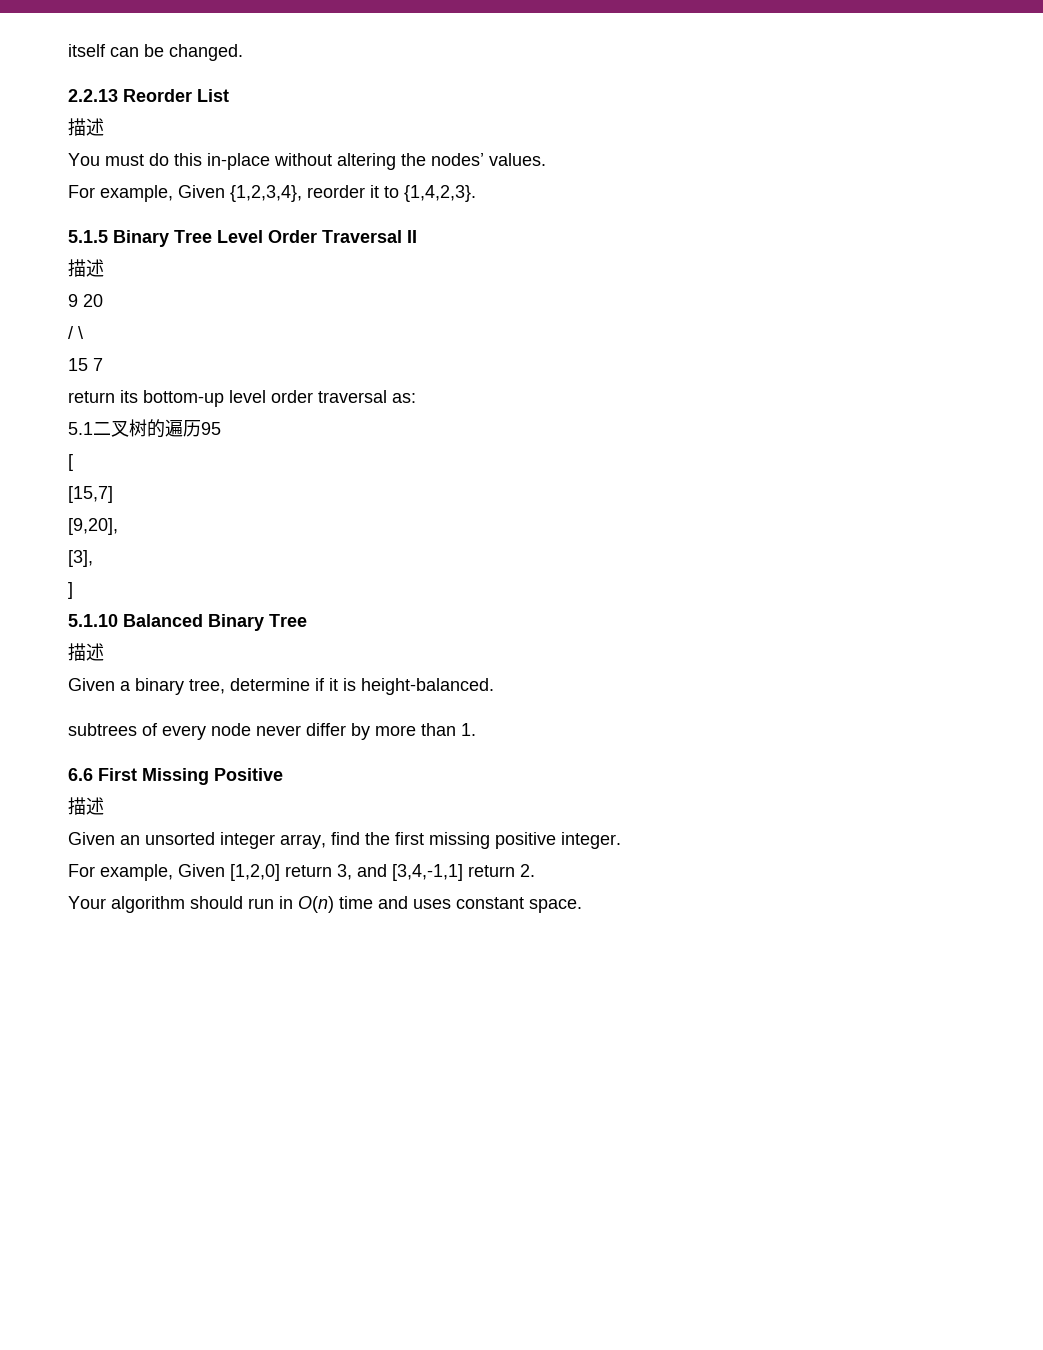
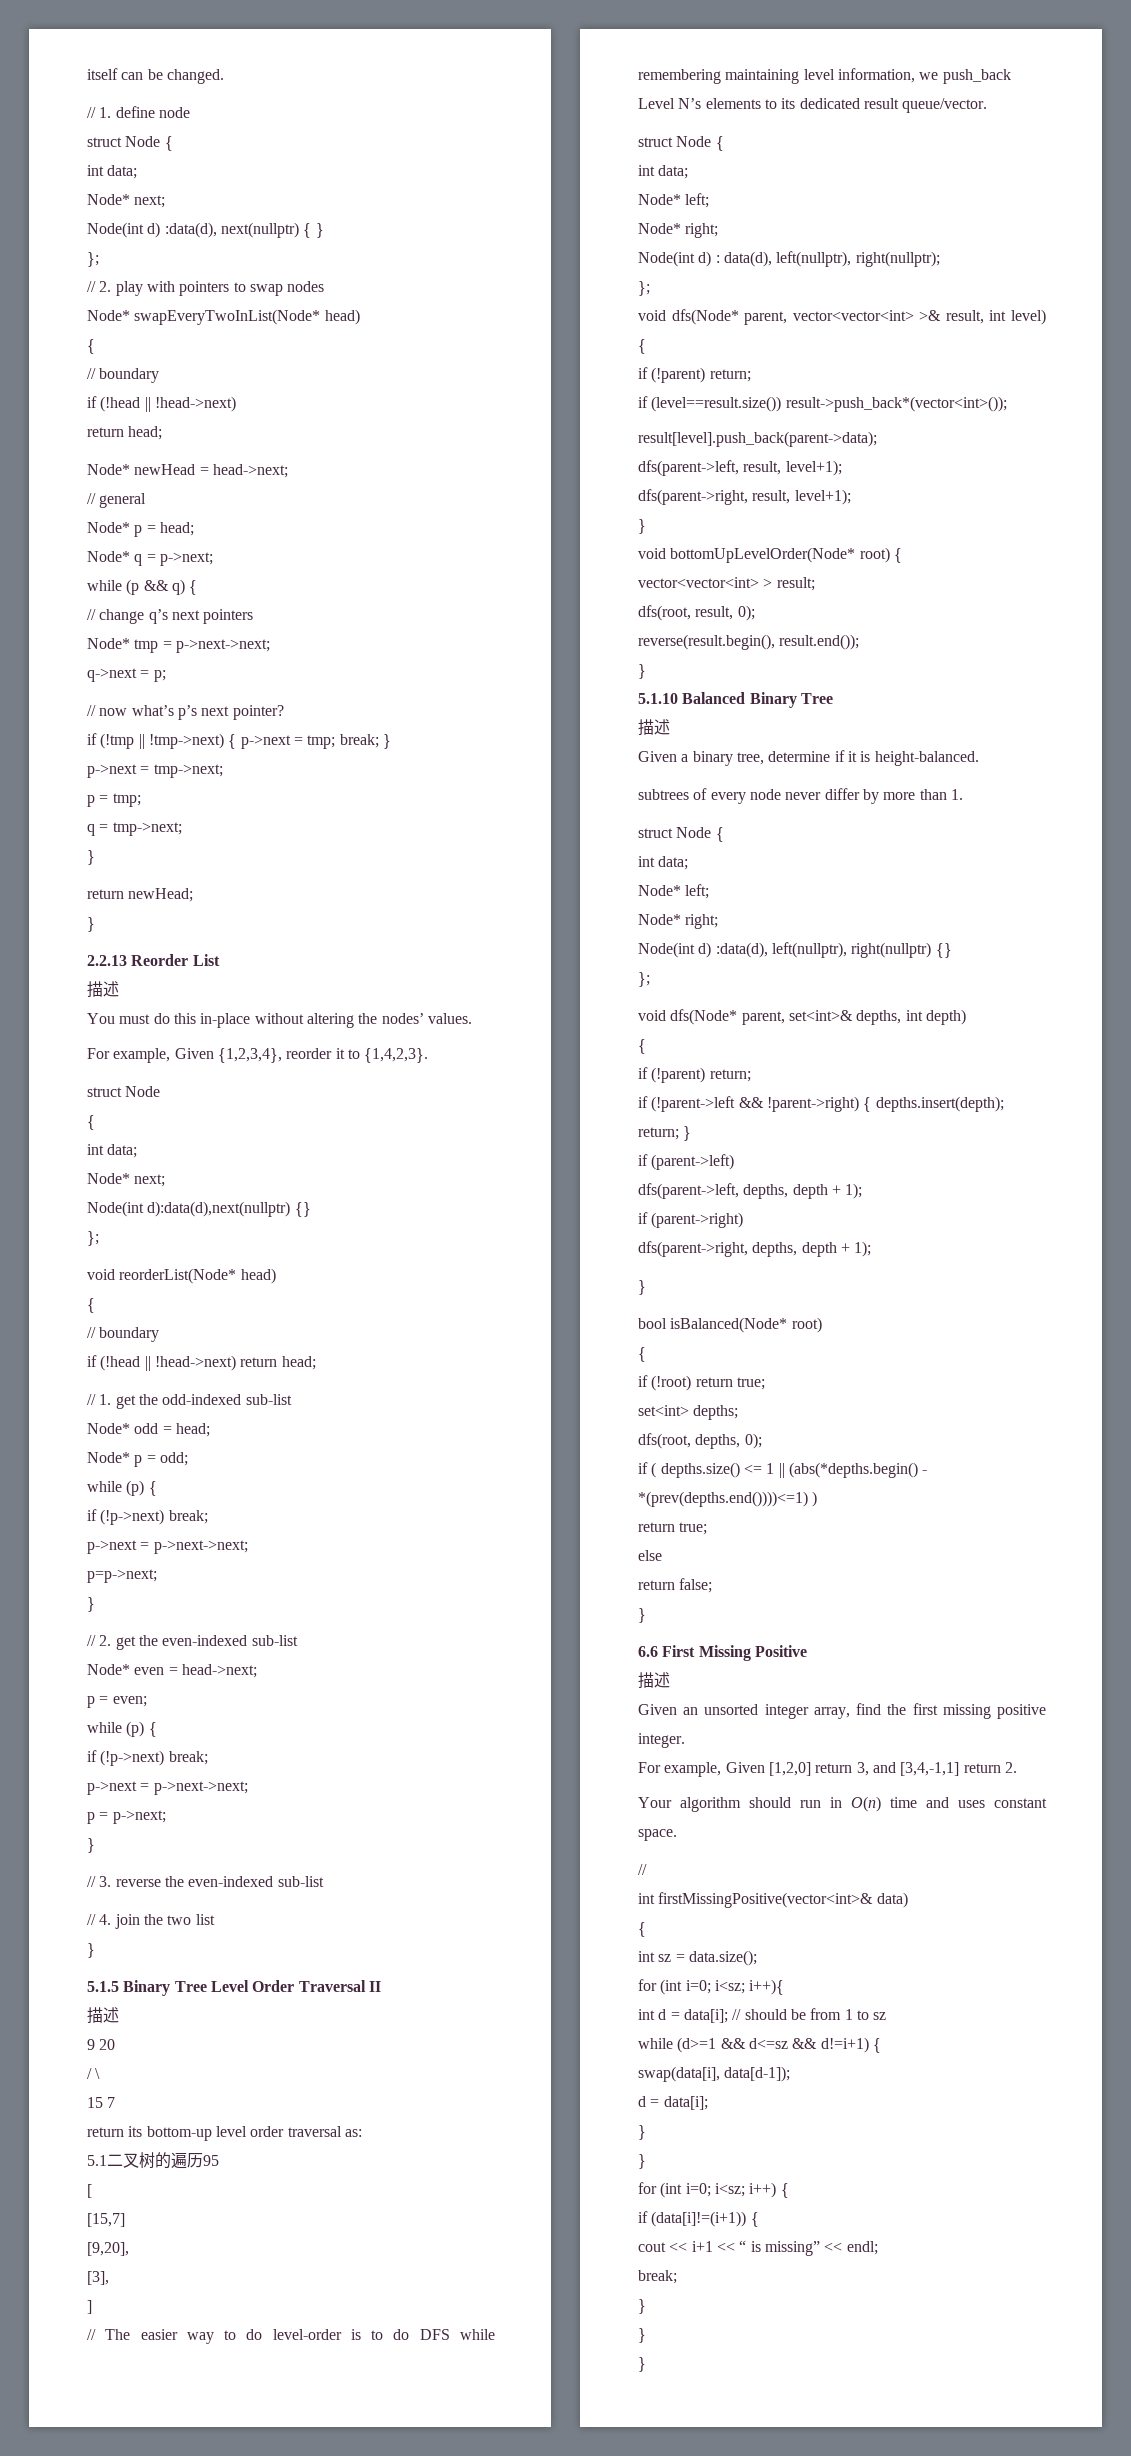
+ // 1. define node
+ struct Node {
+ int data;
+ Node* next;
+ Node(int d) :data(d), next(nullptr) { }
+ };
+ // 2. play with pointers to swap nodes
+ Node* swapEveryTwoInList(Node* head)
+ {
+ // boundary
+ if (!head || !head->next)
+ return head;
+ Node* newHead = head->next;
+ // general
+ Node* p = head;
+ Node* q = p->next;
+ while (p && q) {
+ // change q’s next pointers
+ Node* tmp = p->next->next;
+ q->next = p;
+ // now what’s p’s next pointer?
+ if (!tmp || !tmp->next) { p->next = tmp; break; }
+ p->next = tmp->next;
+ p = tmp;
+ q = tmp->next;
+ }
+ return newHead;
+ }
  For example, Given {1,2,3,4}, reorder it to {1,4,2,3}.
+ struct Node
+ {
+ int data;
+ Node* next;
+ Node(int d):data(d),next(nullptr) {}
+ };
+ void reorderList(Node* head)
+ {
+ // boundary
+ if (!head || !head->next) return head;
+ // 1. get the odd-indexed sub-list
+ Node* odd = head;
+ Node* p = odd;
+ while (p) {
+ if (!p->next) break;
+ p->next = p->next->next;
+ p=p->next;
+ }
+ // 2. get the even-indexed sub-list
+ Node* even = head->next;
+ p = even;
+ while (p) {
+ if (!p->next) break;
+ p->next = p->next->next;
+ p = p->next;
+ }
+ // 3. reverse the even-indexed sub-list
+ // 4. join the two list
+ }
+ // The easier way to do level-order is to do DFS while remembering maintaining level information, we push_back Level N’s elements to its dedicated result queue/vector.
+ struct Node {
+ int data;
+ Node* left;
+ Node* right;
+ Node(int d) : data(d), left(nullptr), right(nullptr);
+ };
+ void dfs(Node* parent, vector<vector<int> >& result, int level) {
+ if (!parent) return;
+ if (level==result.size()) result->push_back*(vector<int>());
+ result[level].push_back(parent->data);
+ dfs(parent->left, result, level+1);
+ dfs(parent->right, result, level+1);
+ }
+ void bottomUpLevelOrder(Node* root) {
+ vector<vector<int> > result;
+ dfs(root, result, 0);
+ reverse(result.begin(), result.end());
+ }
  subtrees of every node never differ by more than 1.
+ struct Node {
+ int data;
+ Node* left;
+ Node* right;
+ Node(int d) :data(d), left(nullptr), right(nullptr) {}
+ };
+ void dfs(Node* parent, set<int>& depths, int depth)
+ {
+ if (!parent) return;
+ if (!parent->left && !parent->right) { depths.insert(depth); return; }
+ if (parent->left)
+ dfs(parent->left, depths, depth + 1);
+ if (parent->right)
+ dfs(parent->right, depths, depth + 1);
+ }
+ bool isBalanced(Node* root)
+ {
+ if (!root) return true;
+ set<int> depths;
+ dfs(root, depths, 0);
+ if ( depths.size() <= 1 || (abs(*depths.begin() - *(prev(depths.end())))<=1) )
+ return true;
+ else
+ return false;
+ }
  Your algorithm should run in O(n) time and uses constant space.
+ //
+ int firstMissingPositive(vector<int>& data)
+ {
+ int sz = data.size();
+ for (int i=0; i<sz; i++){
+ int d = data[i]; // should be from 1 to sz
+ while (d>=1 && d<=sz && d!=i+1) {
+ swap(data[i], data[d-1]);
+ d = data[i];
+ }
+ }
+ for (int i=0; i<sz; i++) {
+ if (data[i]!=(i+1)) {
+ cout << i+1 << “ is missing” << endl;
+ break;
+ }
+ }
+ }

